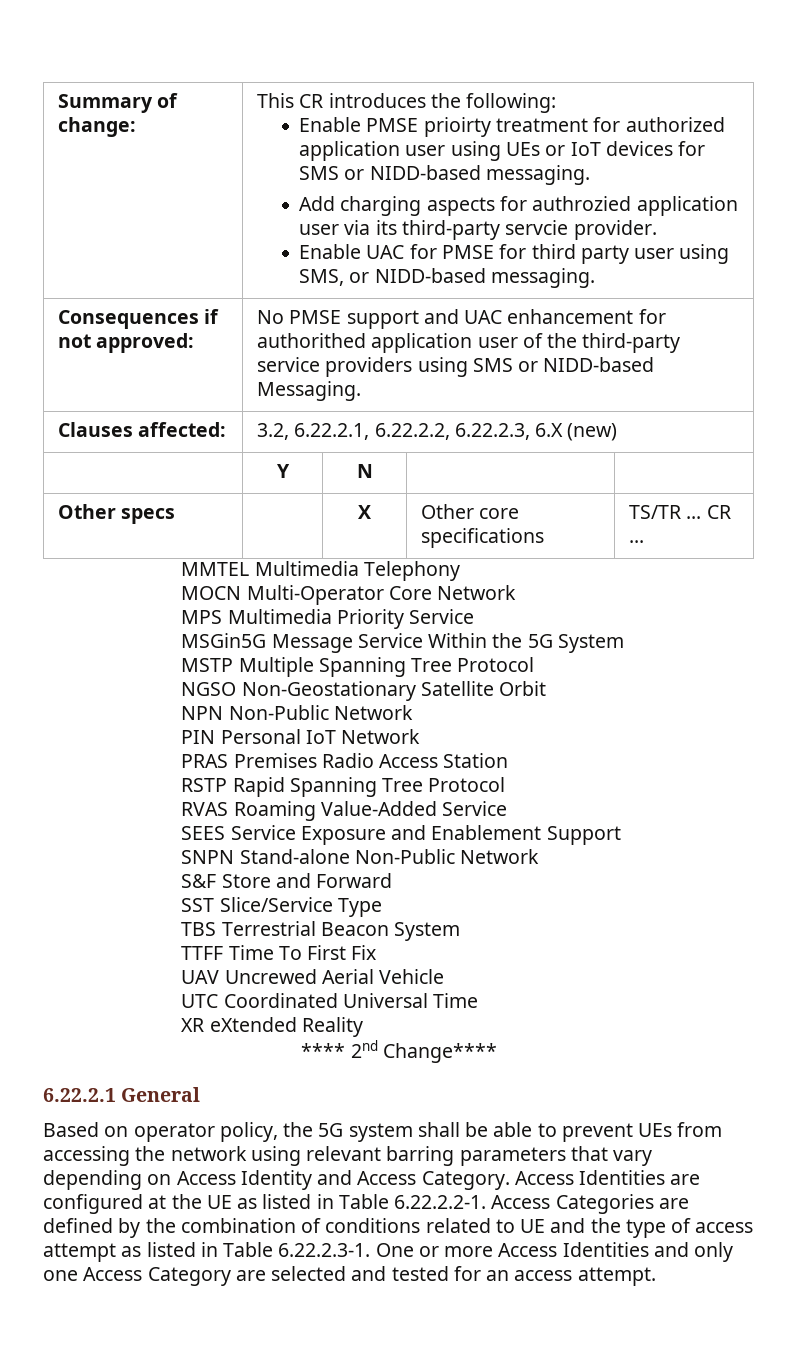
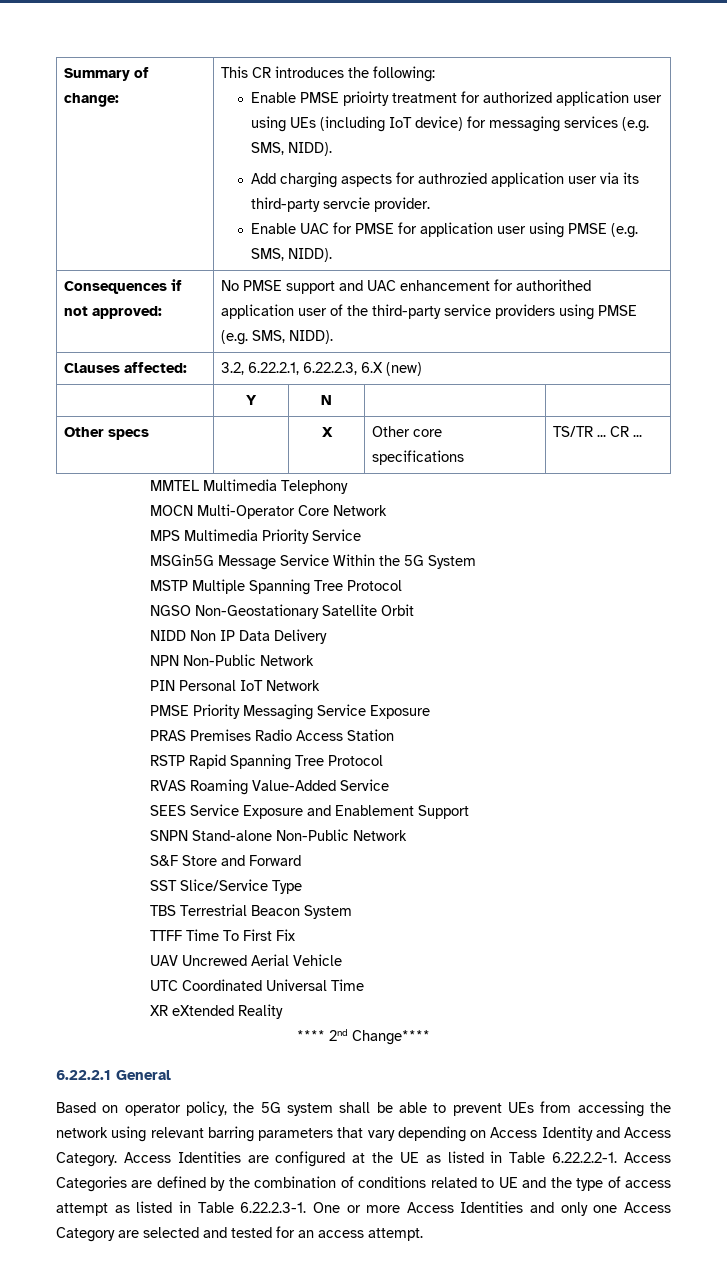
- Enable PMSE prioirty treatment for authorized application user using UEs or IoT devices for SMS or NIDD-based messaging.
+ Enable PMSE prioirty treatment for authorized application user using UEs (including IoT device) for messaging services (e.g. SMS, NIDD).
- Enable UAC for PMSE for third party user using SMS, or NIDD-based messaging.
+ Enable UAC for PMSE for application user using PMSE (e.g. SMS, NIDD).
- Consequences if not approved: | No PMSE support and UAC enhancement for authorithed application user of the third-party service providers using SMS or NIDD-based Messaging.
+ Consequences if not approved: | No PMSE support and UAC enhancement for authorithed application user of the third-party service providers using PMSE (e.g. SMS, NIDD).
- Clauses affected: | 3.2, 6.22.2.1, 6.22.2.2, 6.22.2.3, 6.X (new)
+ Clauses affected: | 3.2, 6.22.2.1, 6.22.2.3, 6.X (new)
+ NIDD Non IP Data Delivery
+ PMSE Priority Messaging Service Exposure

